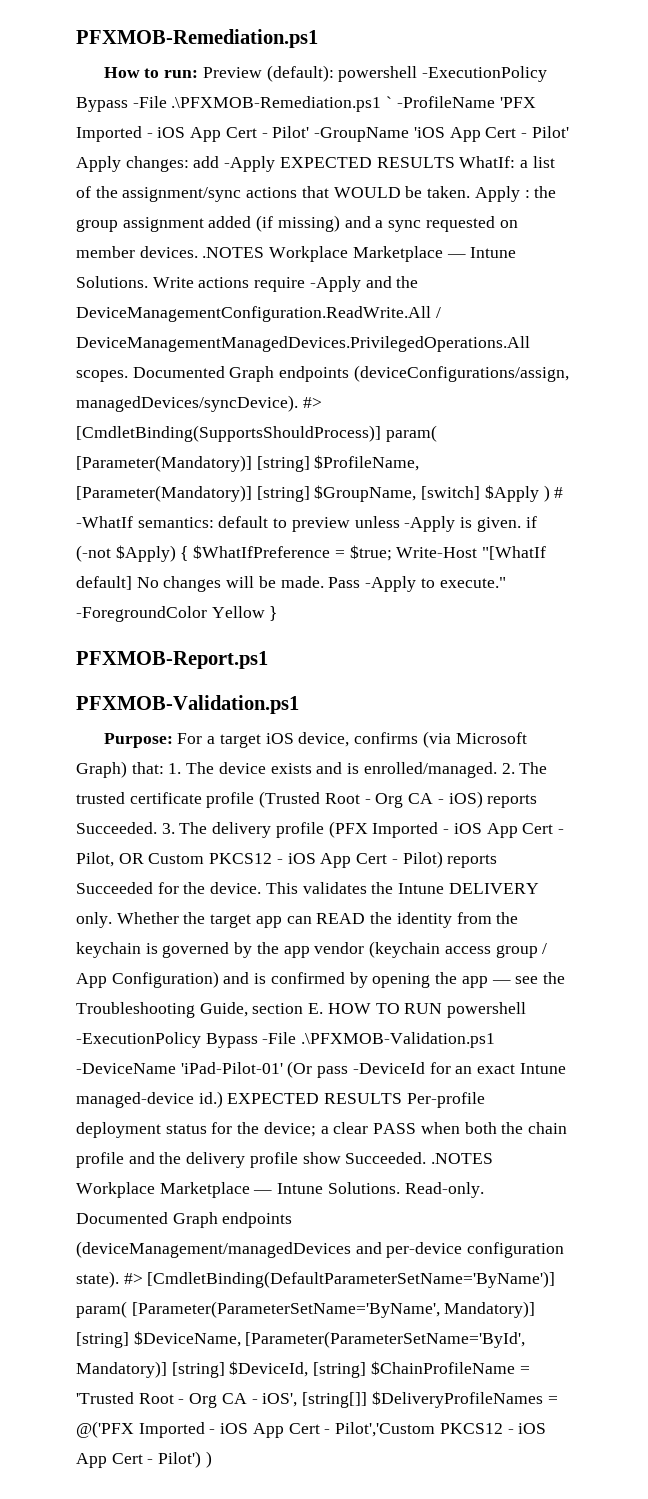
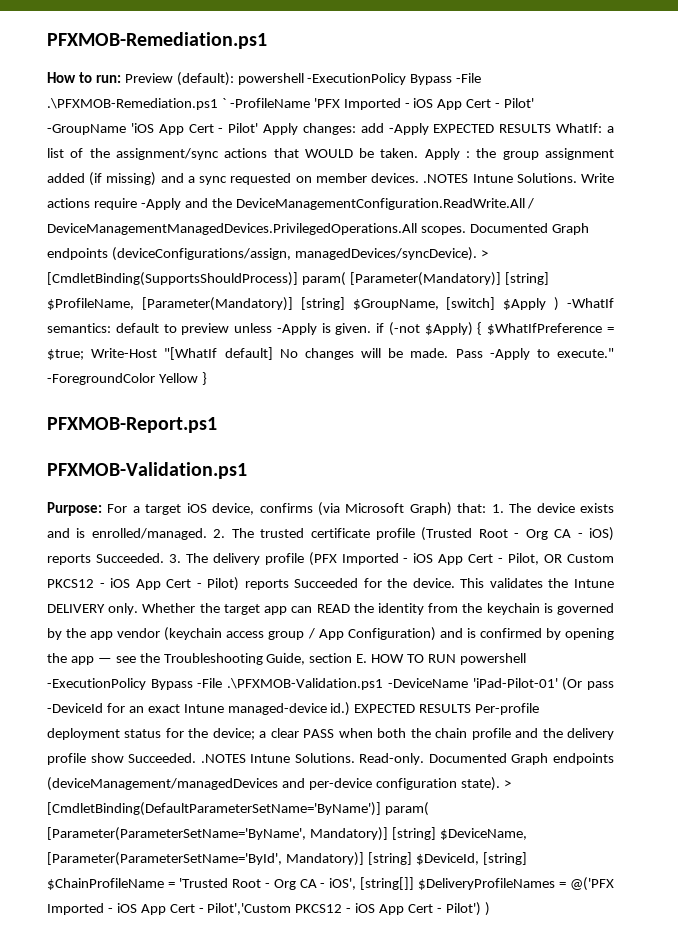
- Apply : the group assignment added (if missing) and a sync requested on member devices. .NOTES Workplace Marketplace — Intune Solutions.
+ Apply : the group assignment added (if missing) and a sync requested on member devices. .NOTES Intune Solutions.
- #> [CmdletBinding(SupportsShouldProcess)] param( [Parameter(Mandatory)] [string] $ProfileName, [Parameter(Mandatory)] [string] $GroupName, [switch] $Apply ) # -WhatIf semantics: default to preview unless -Apply is given. if (-not $Apply) { $WhatIfPreference = $true; Write-Host "[WhatIf default] No changes will be made.
+ > [CmdletBinding(SupportsShouldProcess)] param( [Parameter(Mandatory)] [string] $ProfileName, [Parameter(Mandatory)] [string] $GroupName, [switch] $Apply ) -WhatIf semantics: default to preview unless -Apply is given. if (-not $Apply) { $WhatIfPreference = $true; Write-Host "[WhatIf default] No changes will be made.
- EXPECTED RESULTS Per-profile deployment status for the device; a clear PASS when both the chain profile and the delivery profile show Succeeded. .NOTES Workplace Marketplace — Intune Solutions.
+ EXPECTED RESULTS Per-profile deployment status for the device; a clear PASS when both the chain profile and the delivery profile show Succeeded. .NOTES Intune Solutions.
- #> [CmdletBinding(DefaultParameterSetName='ByName')] param( [Parameter(ParameterSetName='ByName', Mandatory)] [string] $DeviceName, [Parameter(ParameterSetName='ById', Mandatory)] [string] $DeviceId, [string] $ChainProfileName = 'Trusted Root - Org CA - iOS', [string[]] $DeliveryProfileNames = @('PFX Imported - iOS App Cert - Pilot','Custom PKCS12 - iOS App Cert - Pilot') )
+ > [CmdletBinding(DefaultParameterSetName='ByName')] param( [Parameter(ParameterSetName='ByName', Mandatory)] [string] $DeviceName, [Parameter(ParameterSetName='ById', Mandatory)] [string] $DeviceId, [string] $ChainProfileName = 'Trusted Root - Org CA - iOS', [string[]] $DeliveryProfileNames = @('PFX Imported - iOS App Cert - Pilot','Custom PKCS12 - iOS App Cert - Pilot') )

